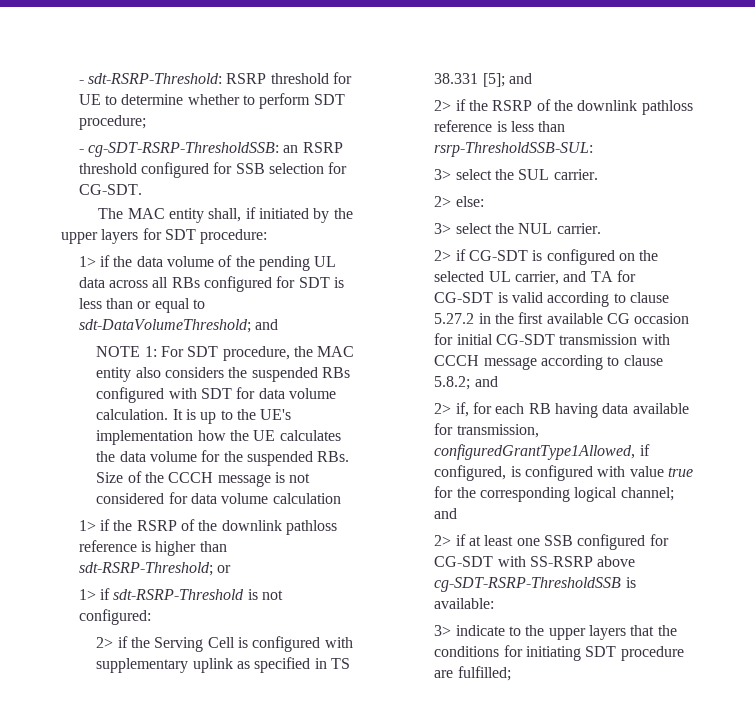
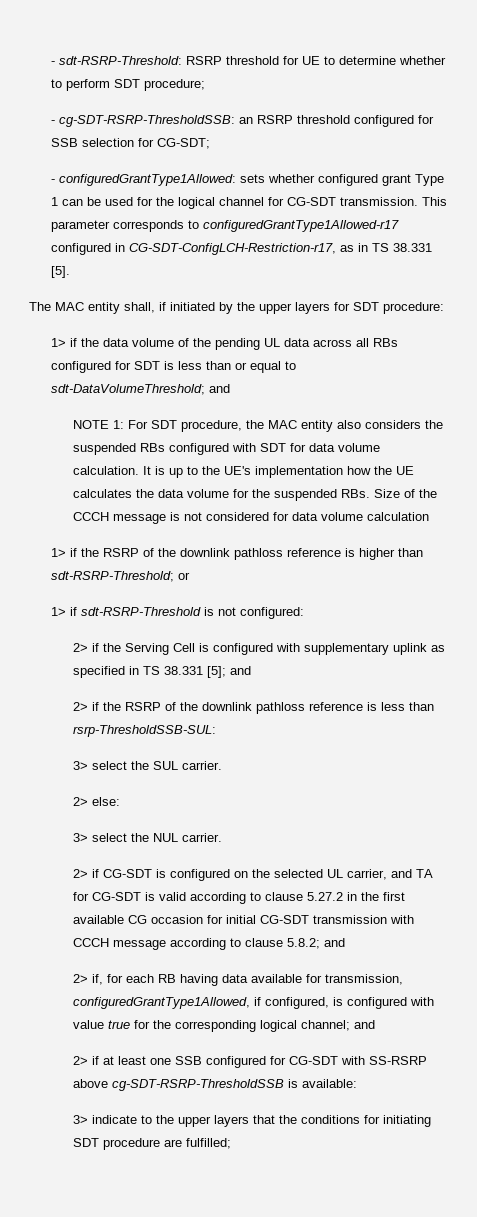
- - cg-SDT-RSRP-ThresholdSSB: an RSRP threshold configured for SSB selection for CG-SDT.
+ - cg-SDT-RSRP-ThresholdSSB: an RSRP threshold configured for SSB selection for CG-SDT;
+ - configuredGrantType1Allowed: sets whether configured grant Type 1 can be used for the logical channel for CG-SDT transmission. This parameter corresponds to configuredGrantType1Allowed-r17 configured in CG-SDT-ConfigLCH-Restriction-r17, as in TS 38.331 [5].

